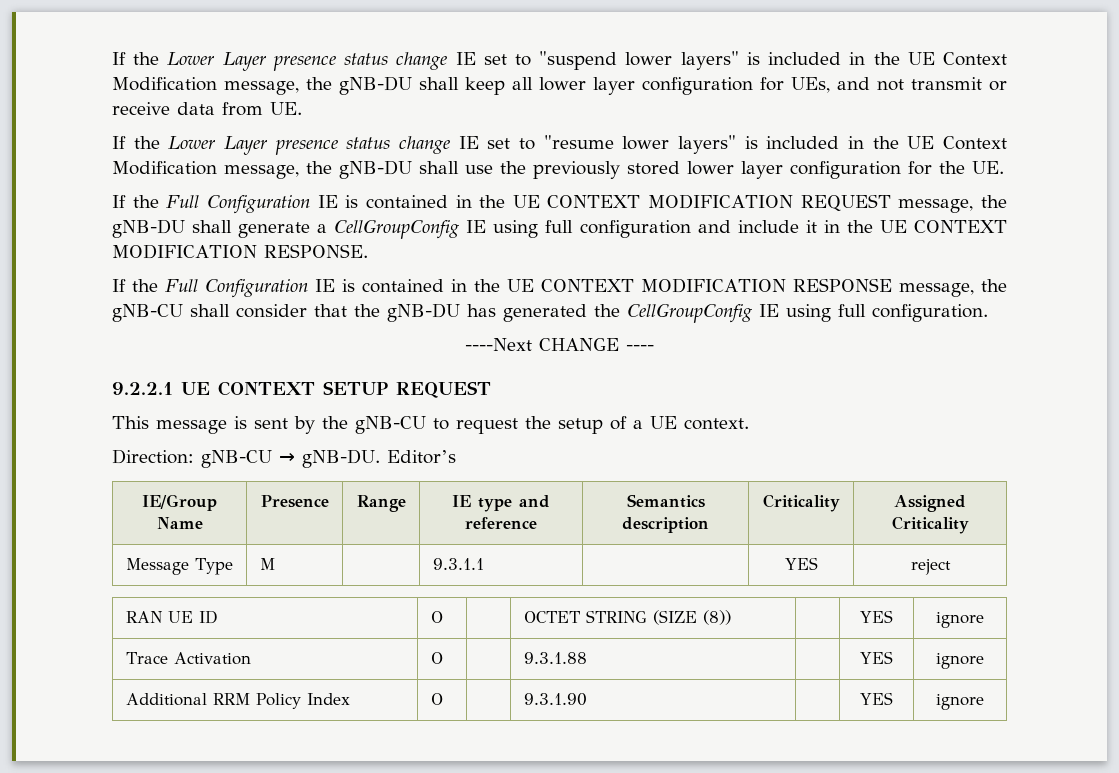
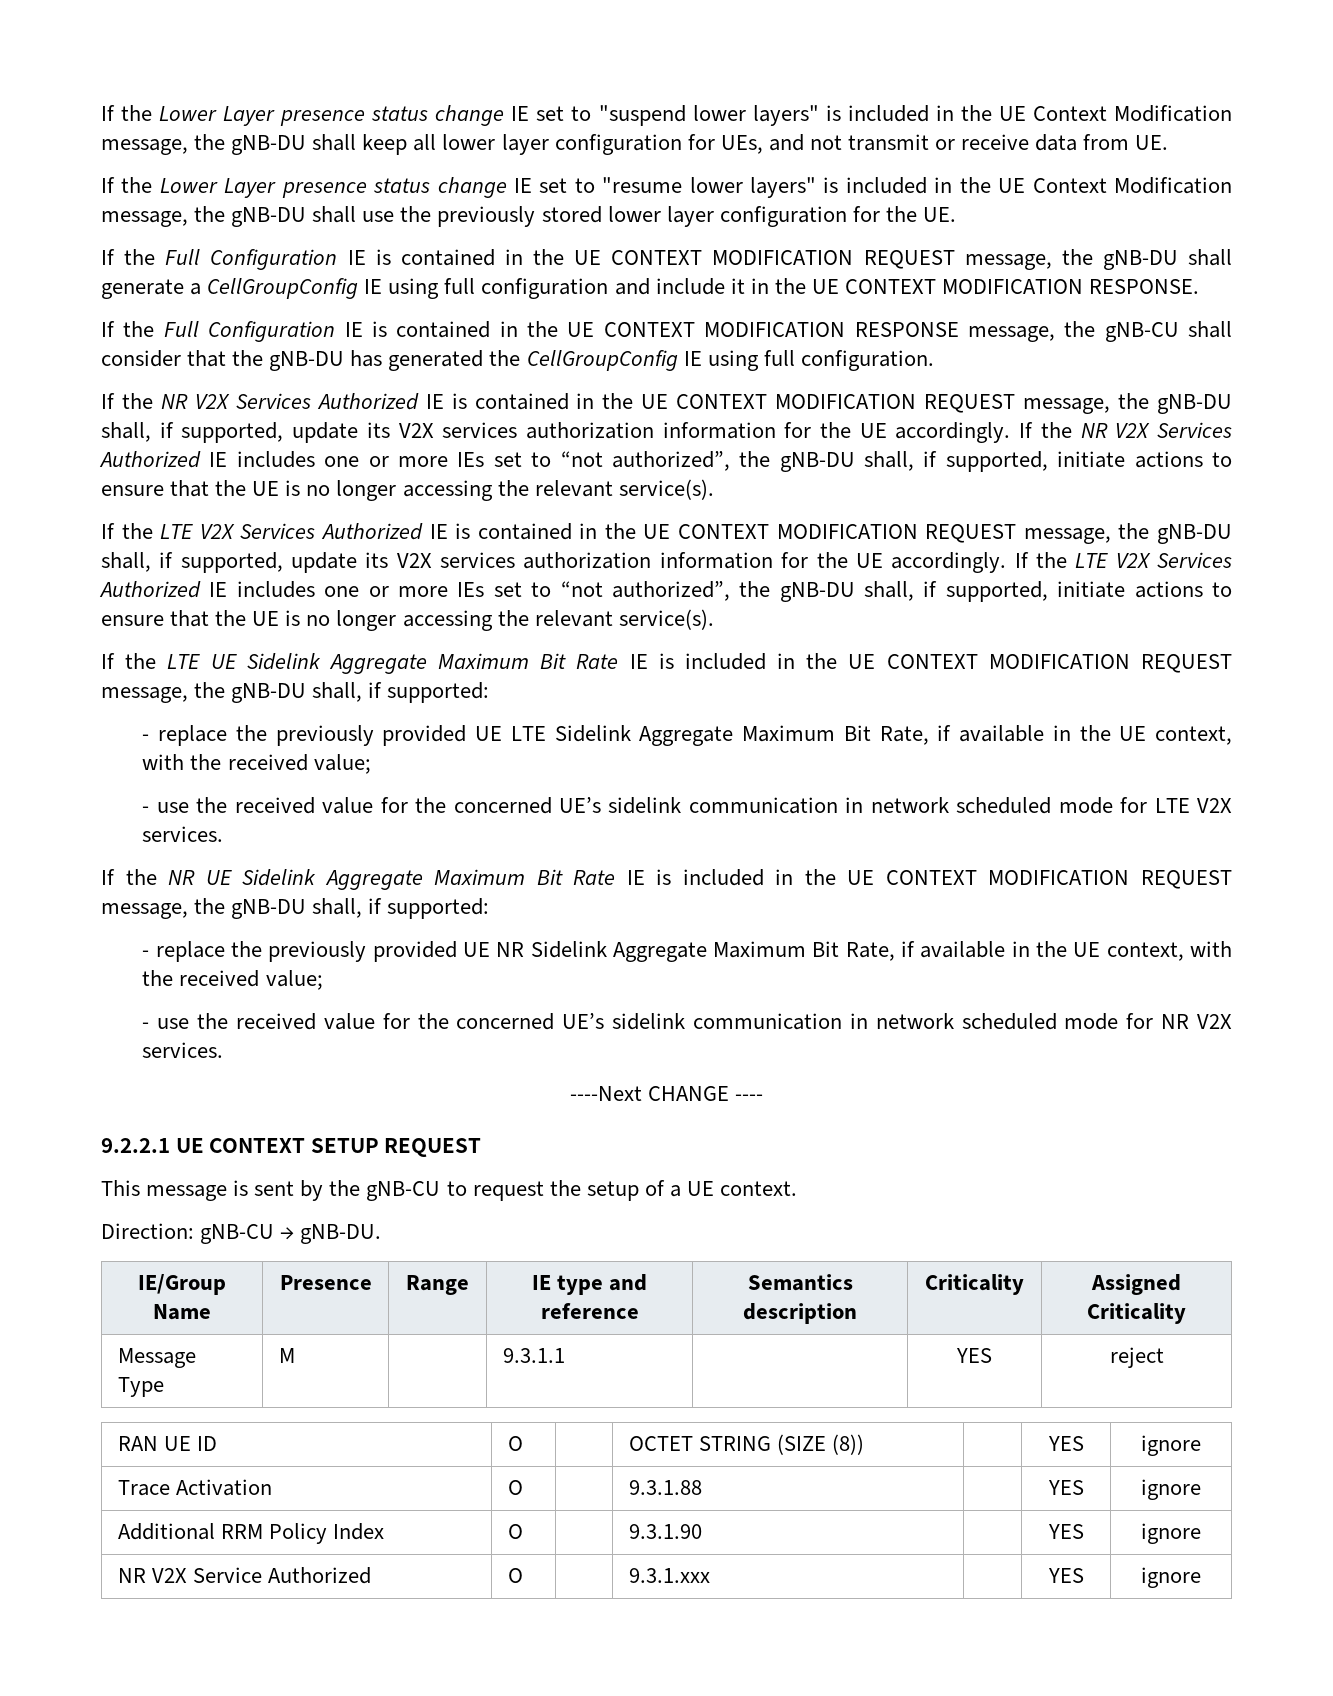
+ If the NR V2X Services Authorized IE is contained in the UE CONTEXT MODIFICATION REQUEST message, the gNB-DU shall, if supported, update its V2X services authorization information for the UE accordingly. If the NR V2X Services Authorized IE includes one or more IEs set to “not authorized”, the gNB-DU shall, if supported, initiate actions to ensure that the UE is no longer accessing the relevant service(s).
+ If the LTE V2X Services Authorized IE is contained in the UE CONTEXT MODIFICATION REQUEST message, the gNB-DU shall, if supported, update its V2X services authorization information for the UE accordingly. If the LTE V2X Services Authorized IE includes one or more IEs set to “not authorized”, the gNB-DU shall, if supported, initiate actions to ensure that the UE is no longer accessing the relevant service(s).
+ If the LTE UE Sidelink Aggregate Maximum Bit Rate IE is included in the UE CONTEXT MODIFICATION REQUEST message, the gNB-DU shall, if supported:
+ - replace the previously provided UE LTE Sidelink Aggregate Maximum Bit Rate, if available in the UE context, with the received value;
+ - use the received value for the concerned UE’s sidelink communication in network scheduled mode for LTE V2X services.
+ If the NR UE Sidelink Aggregate Maximum Bit Rate IE is included in the UE CONTEXT MODIFICATION REQUEST message, the gNB-DU shall, if supported:
+ - replace the previously provided UE NR Sidelink Aggregate Maximum Bit Rate, if available in the UE context, with the received value;
+ - use the received value for the concerned UE’s sidelink communication in network scheduled mode for NR V2X services.
- Editor’s
+ NR V2X Service Authorized | O | | 9.3.1.xxx | | YES | ignore

